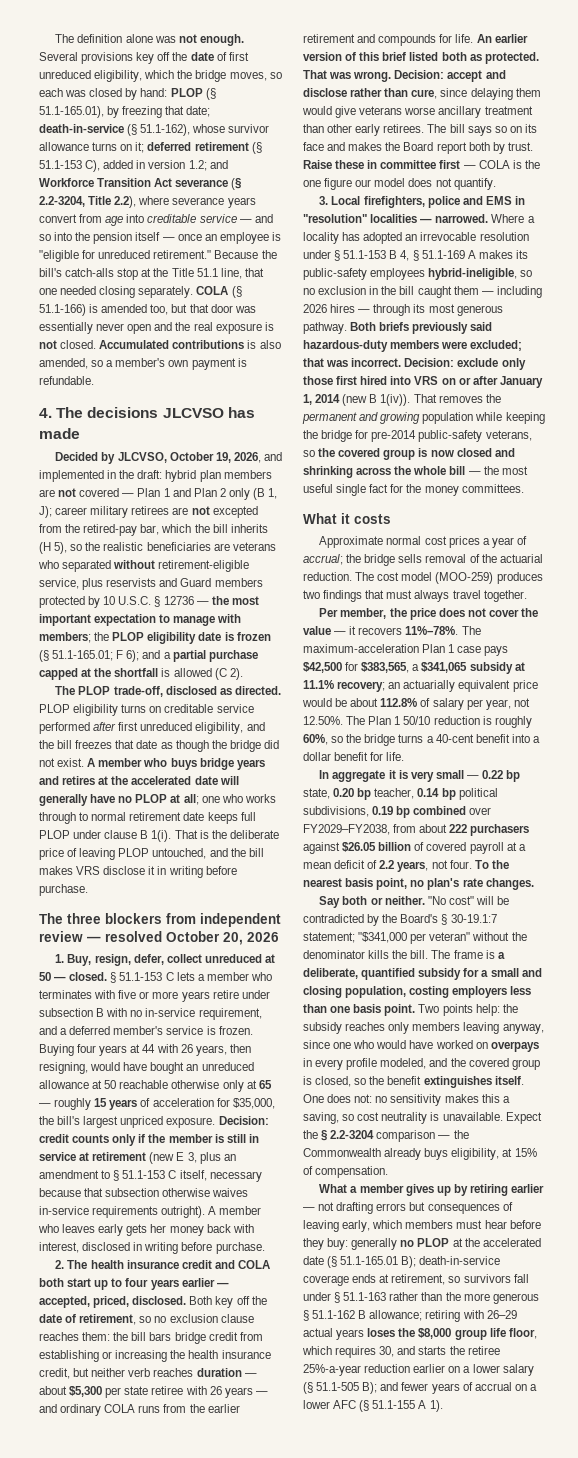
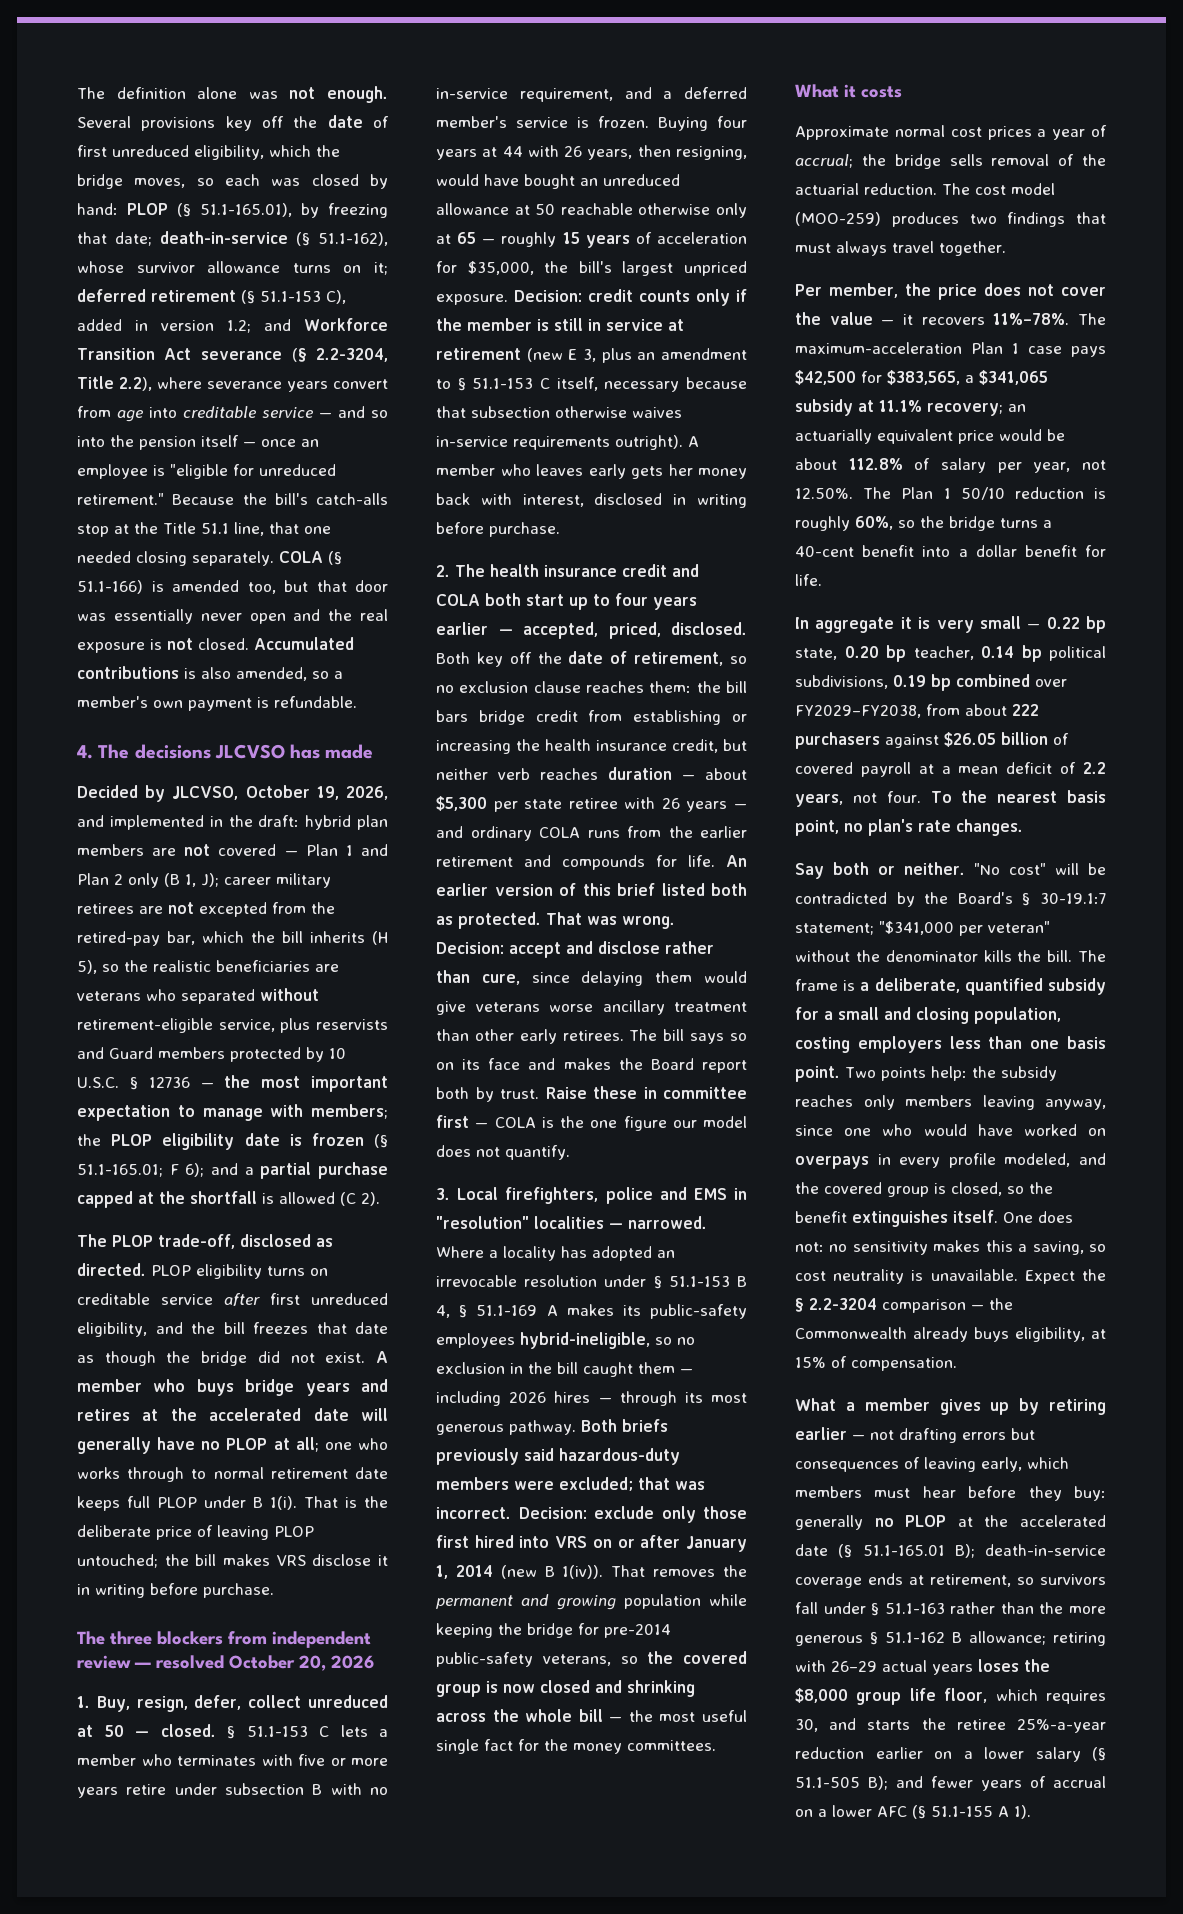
- PLOP eligibility turns on creditable service performed after first unreduced eligibility, and the bill freezes that date as though the bridge did not exist.
+ PLOP eligibility turns on creditable service after first unreduced eligibility, and the bill freezes that date as though the bridge did not exist.
- A member who buys bridge years and retires at the accelerated date will generally have no PLOP at all; one who works through to normal retirement date keeps full PLOP under clause B 1(i).
+ A member who buys bridge years and retires at the accelerated date will generally have no PLOP at all; one who works through to normal retirement date keeps full PLOP under B 1(i).
- That is the deliberate price of leaving PLOP untouched, and the bill makes VRS disclose it in writing before purchase.
+ That is the deliberate price of leaving PLOP untouched; the bill makes VRS disclose it in writing before purchase.

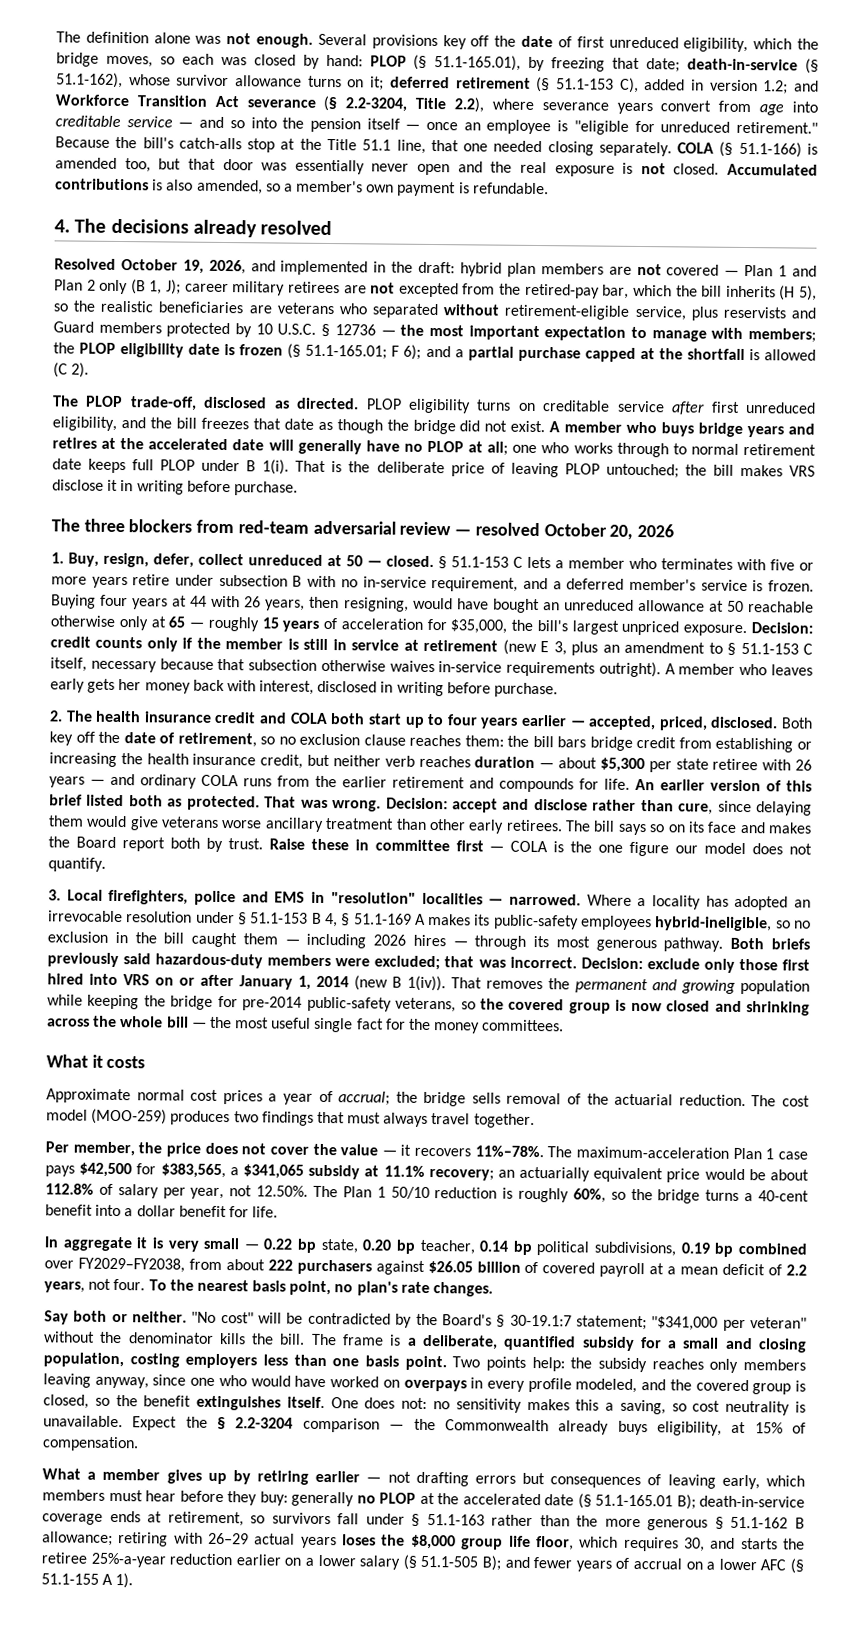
- 4. The decisions JLCVSO has made
- Decided by JLCVSO, October 19, 2026, and implemented in the draft:
+ 4. The decisions already resolved
+ Resolved October 19, 2026, and implemented in the draft:
- The three blockers from independent review — resolved October 20, 2026
+ The three blockers from red-team adversarial review — resolved October 20, 2026

